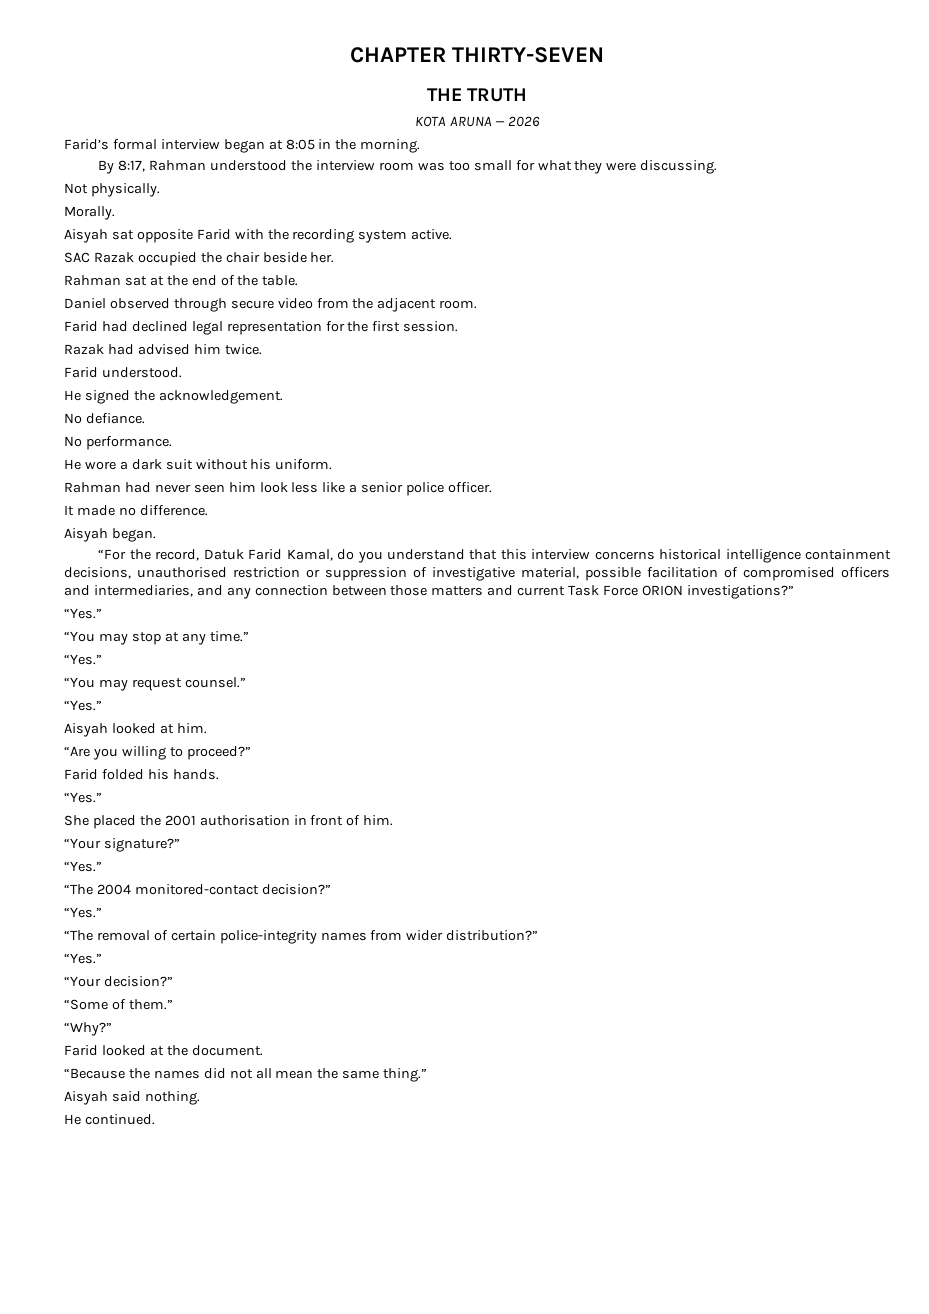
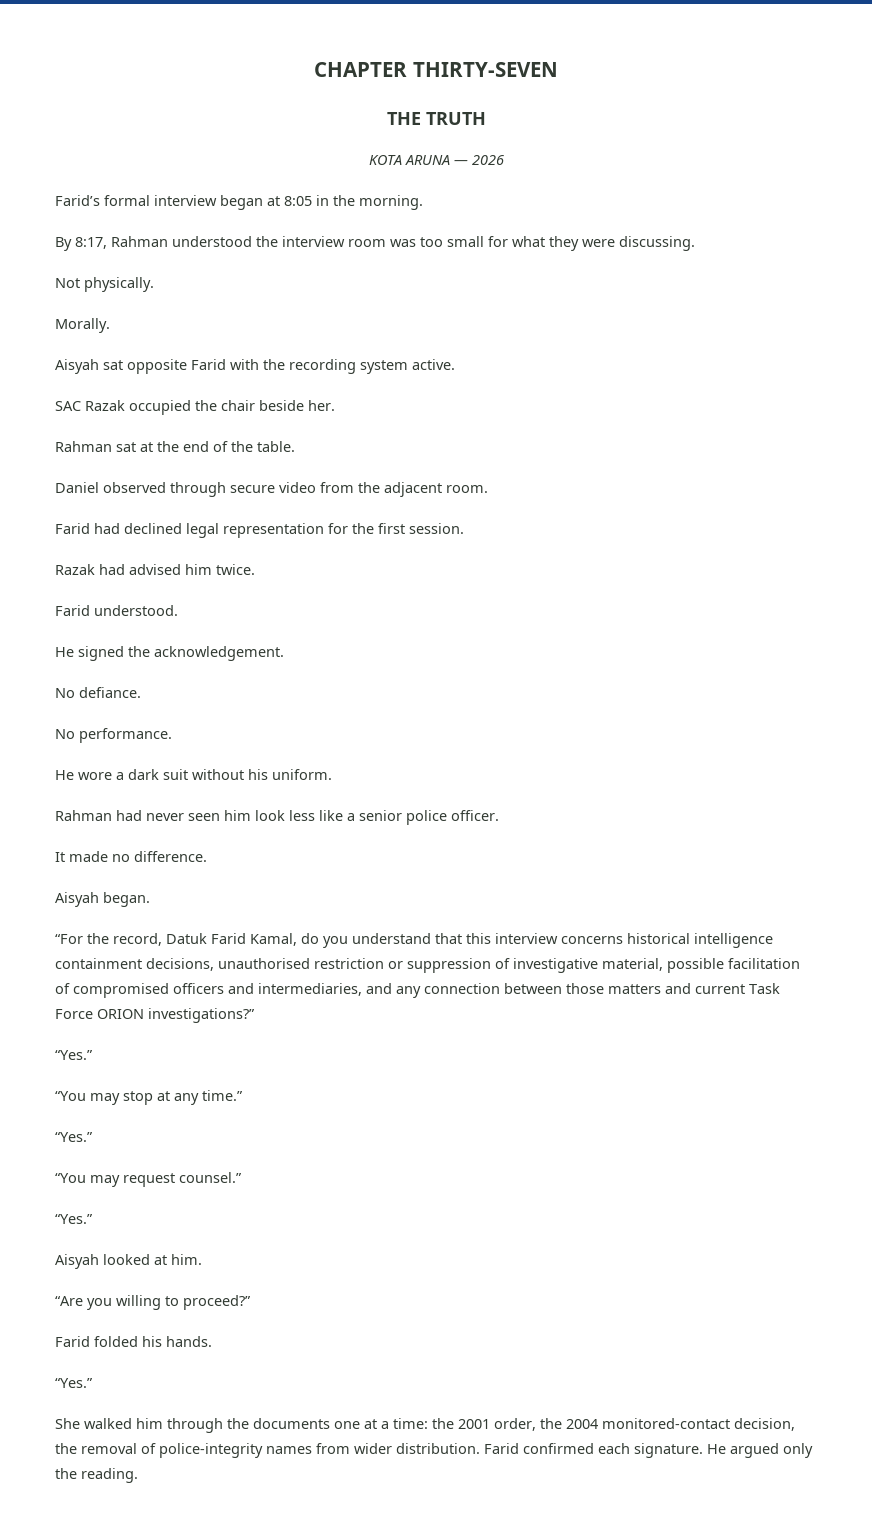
- She placed the 2001 authorisation in front of him.
- “Your signature?”
- “Yes.”
- “The 2004 monitored-contact decision?”
- “Yes.”
- “The removal of certain police-integrity names from wider distribution?”
- “Yes.”
- “Your decision?”
- “Some of them.”
- “Why?”
- Farid looked at the document.
- “Because the names did not all mean the same thing.”
- Aisyah said nothing.
- He continued.
+ She walked him through the documents one at a time: the 2001 order, the 2004 monitored-contact decision, the removal of police-integrity names from wider distribution. Farid confirmed each signature. He argued only the reading.

